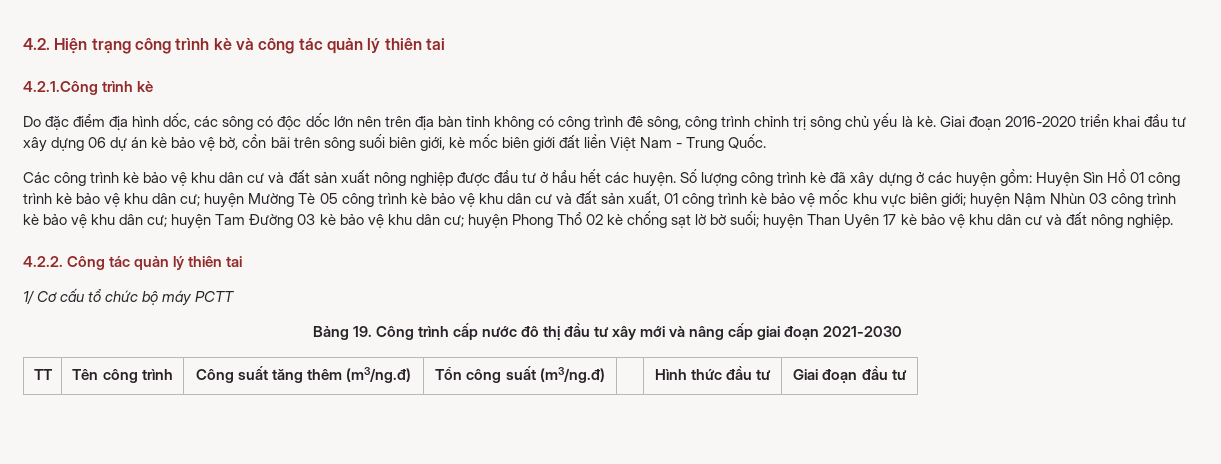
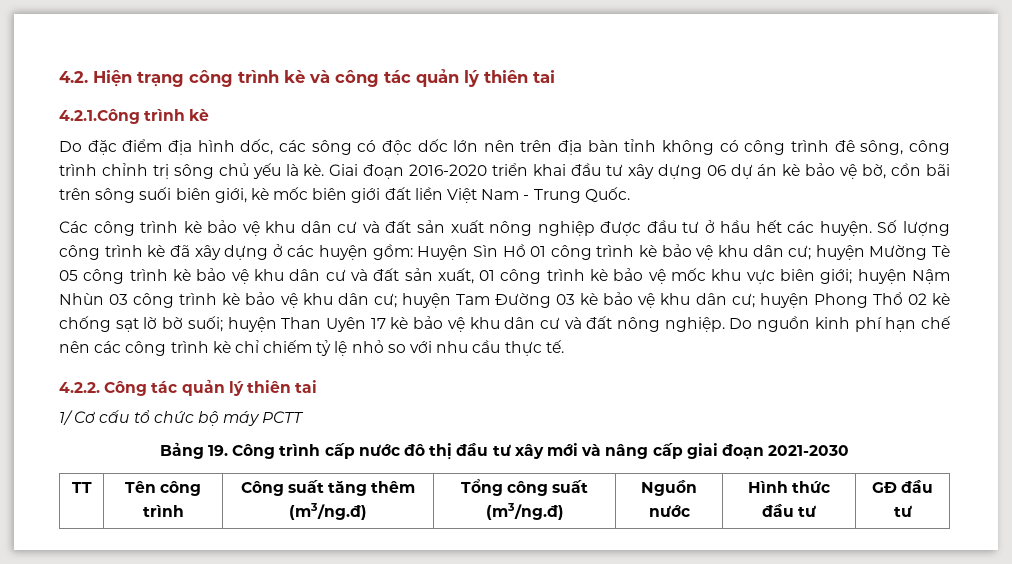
+ Do nguồn kinh phí hạn chế nên các công trình kè chỉ chiếm tỷ lệ nhỏ so với nhu cầu thực tế.
- TT | Tên công trình | Công suất tăng thêm (m3/ng.đ) | Tổn công suất (m3/ng.đ) | | Hình thức đầu tư | Giai đoạn đầu tư
+ TT | Tên công trình | Công suất tăng thêm (m3/ng.đ) | Tổng công suất (m3/ng.đ) | Nguồn nước | Hình thức đầu tư | GĐ đầu tư

